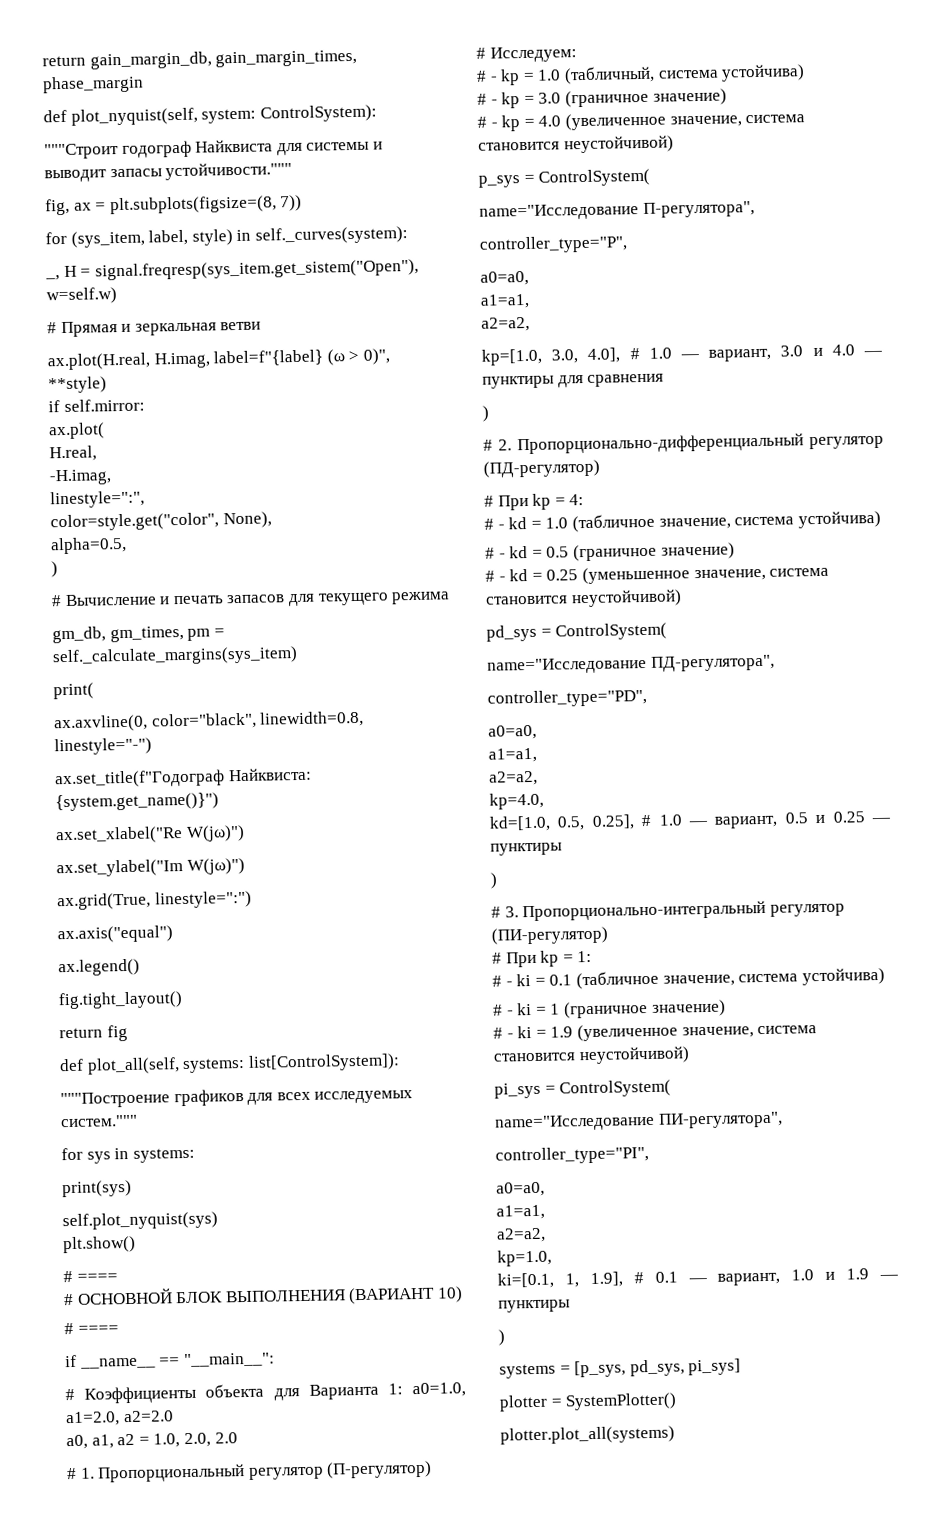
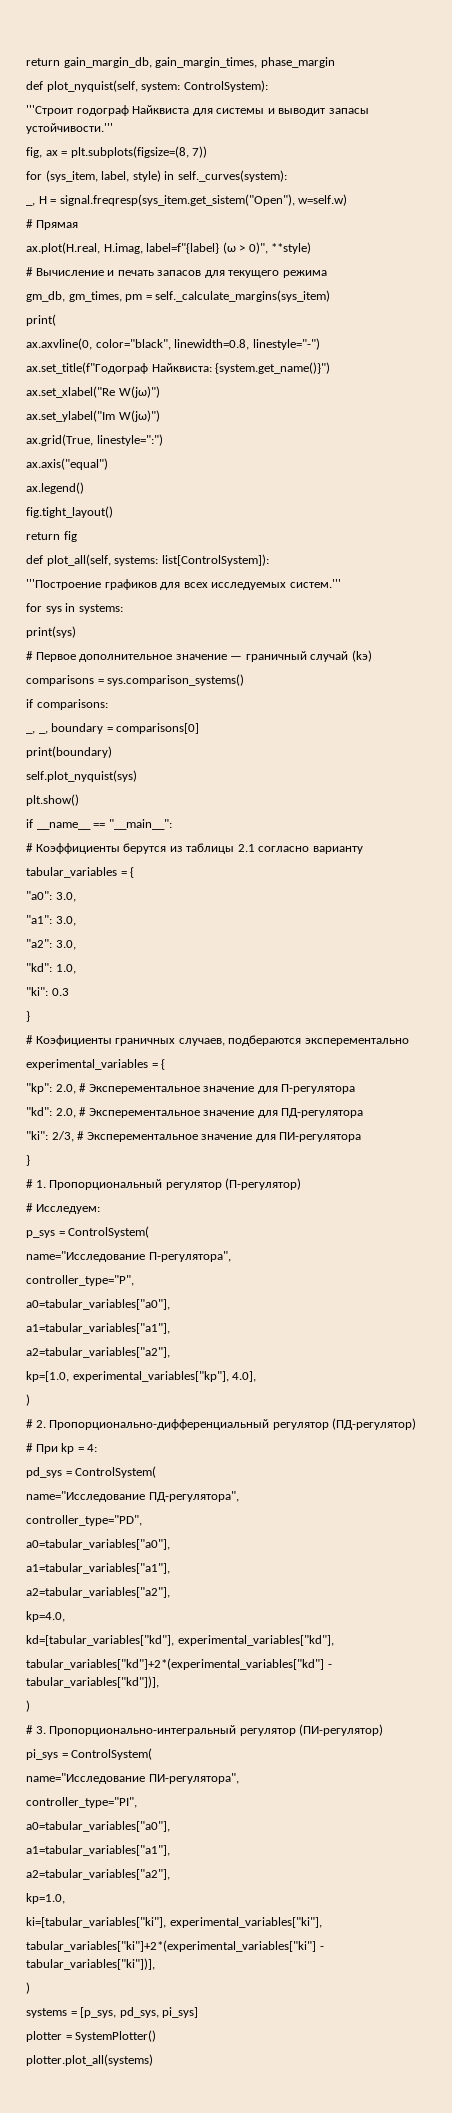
- """Строит годограф Найквиста для системы и выводит запасы устойчивости."""
+ '''Строит годограф Найквиста для системы и выводит запасы устойчивости.'''
- # Прямая и зеркальная ветви
+ # Прямая
- if self.mirror:
- ax.plot(
- H.real,
- -H.imag,
- linestyle=":",
- color=style.get("color", None),
- alpha=0.5,
- )
- """Построение графиков для всех исследуемых систем."""
+ '''Построение графиков для всех исследуемых систем.'''
+ # Первое дополнительное значение — граничный случай (kэ)
+ comparisons = sys.comparison_systems()
+ if comparisons:
+ _, _, boundary = comparisons[0]
+ print(boundary)
  self.plot_nyquist(sys)
  plt.show()
- # ====
- # ОСНОВНОЙ БЛОК ВЫПОЛНЕНИЯ (ВАРИАНТ 10)
- # ====
- # Коэффициенты объекта для Варианта 1: a0=1.0, a1=2.0, a2=2.0
- a0, a1, a2 = 1.0, 2.0, 2.0
+ # Коэффициенты берутся из таблицы 2.1 согласно варианту
+ tabular_variables = {
+ "a0": 3.0,
+ "a1": 3.0,
+ "a2": 3.0,
+ "kd": 1.0,
+ "ki": 0.3
+ }
+ # Коэфициенты граничных случаев, подбераются эксперементально
+ experimental_variables = {
+ "kp": 2.0, # Эксперементальное значение для П-регулятора
+ "kd": 2.0, # Эксперементальное значение для ПД-регулятора
+ "ki": 2/3, # Эксперементальное значение для ПИ-регулятора
+ }
- # - kp = 1.0 (табличный, система устойчива)
- # - kp = 3.0 (граничное значение)
- # - kp = 4.0 (увеличенное значение, система становится неустойчивой)
  controller_type="P",
- a0=a0,
- a1=a1,
- a2=a2,
+ a0=tabular_variables["a0"],
+ a1=tabular_variables["a1"],
+ a2=tabular_variables["a2"],
- kp=[1.0, 3.0, 4.0], # 1.0 — вариант, 3.0 и 4.0 — пунктиры для сравнения
+ kp=[1.0, experimental_variables["kp"], 4.0],
- # - kd = 1.0 (табличное значение, система устойчива)
- # - kd = 0.5 (граничное значение)
- # - kd = 0.25 (уменьшенное значение, система становится неустойчивой)
  controller_type="PD",
- a0=a0,
- a1=a1,
- a2=a2,
+ a0=tabular_variables["a0"],
+ a1=tabular_variables["a1"],
+ a2=tabular_variables["a2"],
  kp=4.0,
- kd=[1.0, 0.5, 0.25], # 1.0 — вариант, 0.5 и 0.25 — пунктиры
+ kd=[tabular_variables["kd"], experimental_variables["kd"],
+ tabular_variables["kd"]+2*(experimental_variables["kd"] - tabular_variables["kd"])],
- # При kp = 1:
- # - ki = 0.1 (табличное значение, система устойчива)
- # - ki = 1 (граничное значение)
- # - ki = 1.9 (увеличенное значение, система становится неустойчивой)
  controller_type="PI",
- a0=a0,
- a1=a1,
- a2=a2,
+ a0=tabular_variables["a0"],
+ a1=tabular_variables["a1"],
+ a2=tabular_variables["a2"],
  kp=1.0,
- ki=[0.1, 1, 1.9], # 0.1 — вариант, 1.0 и 1.9 — пунктиры
+ ki=[tabular_variables["ki"], experimental_variables["ki"],
+ tabular_variables["ki"]+2*(experimental_variables["ki"] - tabular_variables["ki"])],

